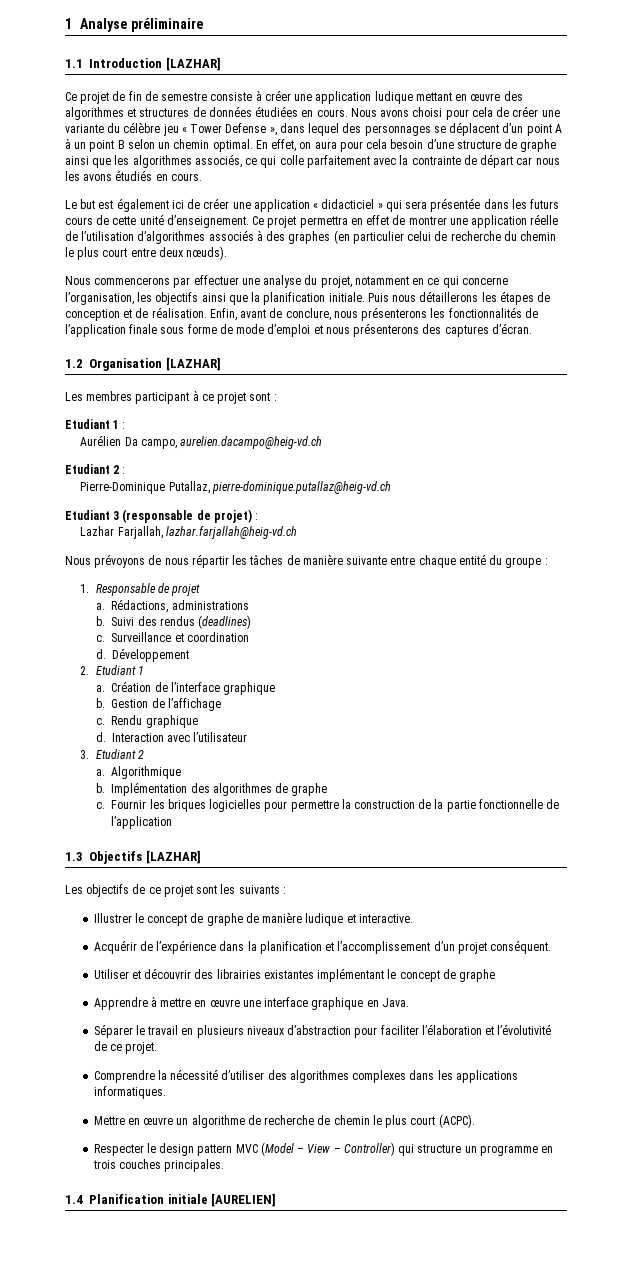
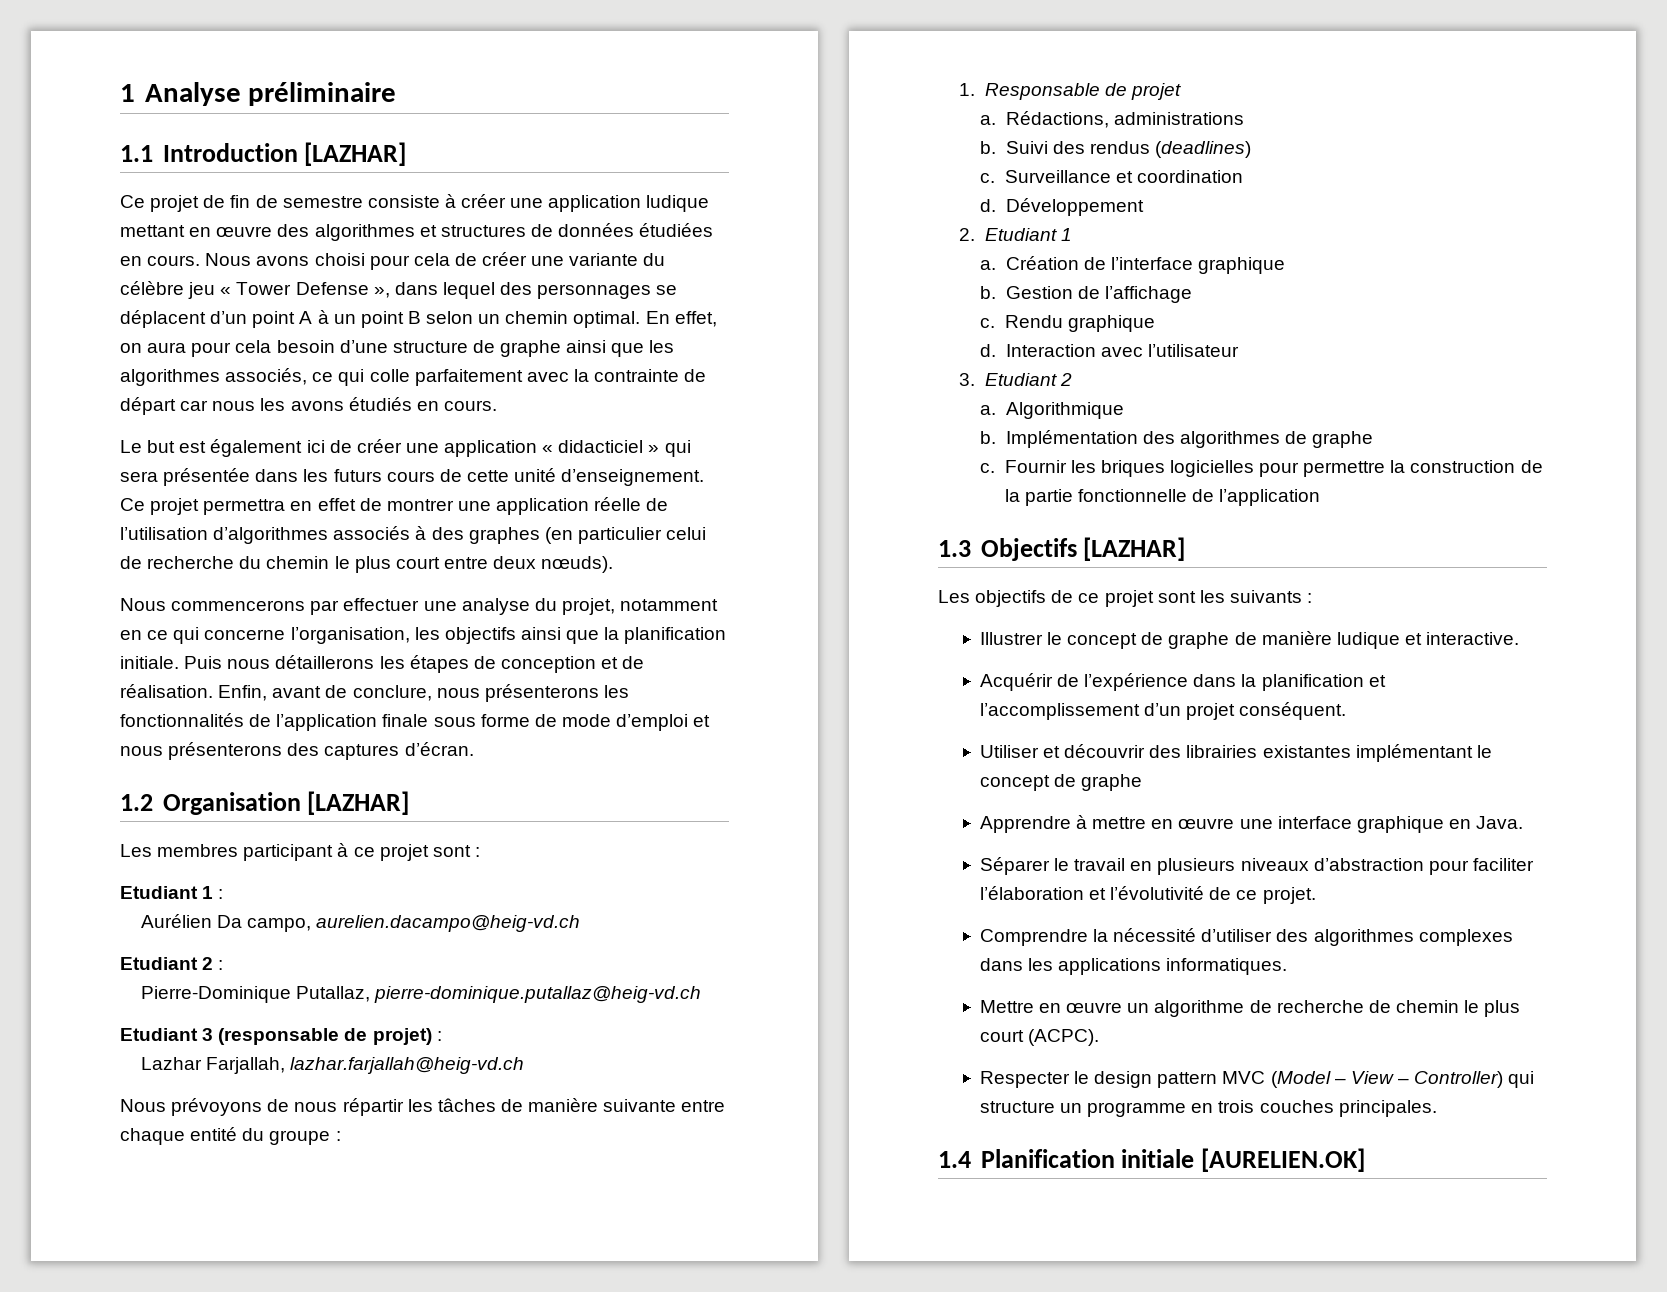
- 1.4 Planification initiale [AURELIEN]
+ 1.4 Planification initiale [AURELIEN.OK]

